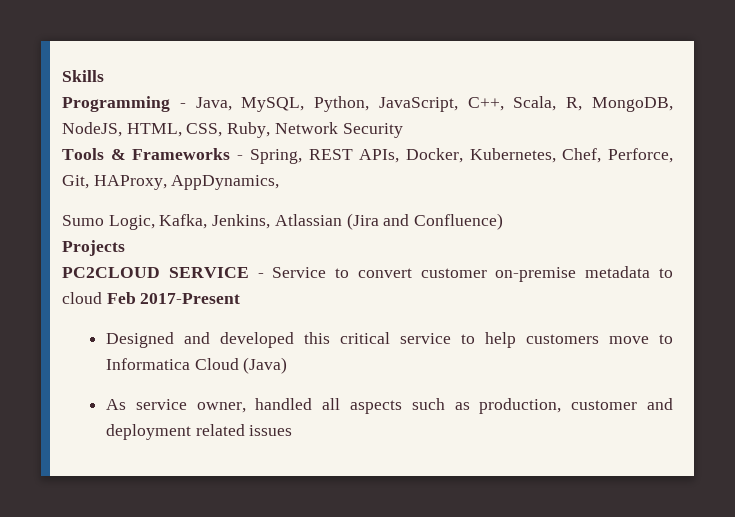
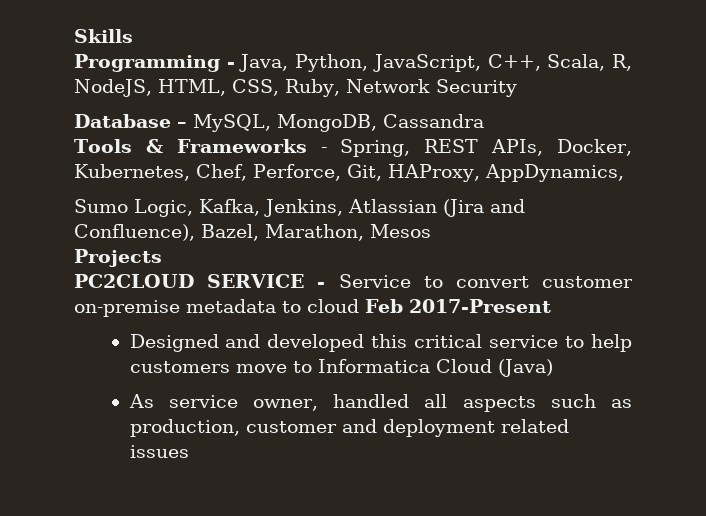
- Programming - Java, MySQL, Python, JavaScript, C++, Scala, R, MongoDB, NodeJS, HTML, CSS, Ruby, Network Security
+ Programming - Java, Python, JavaScript, C++, Scala, R, NodeJS, HTML, CSS, Ruby, Network Security
+ Database – MySQL, MongoDB, Cassandra
- Sumo Logic, Kafka, Jenkins, Atlassian (Jira and Confluence)
+ Sumo Logic, Kafka, Jenkins, Atlassian (Jira and Confluence), Bazel, Marathon, Mesos

